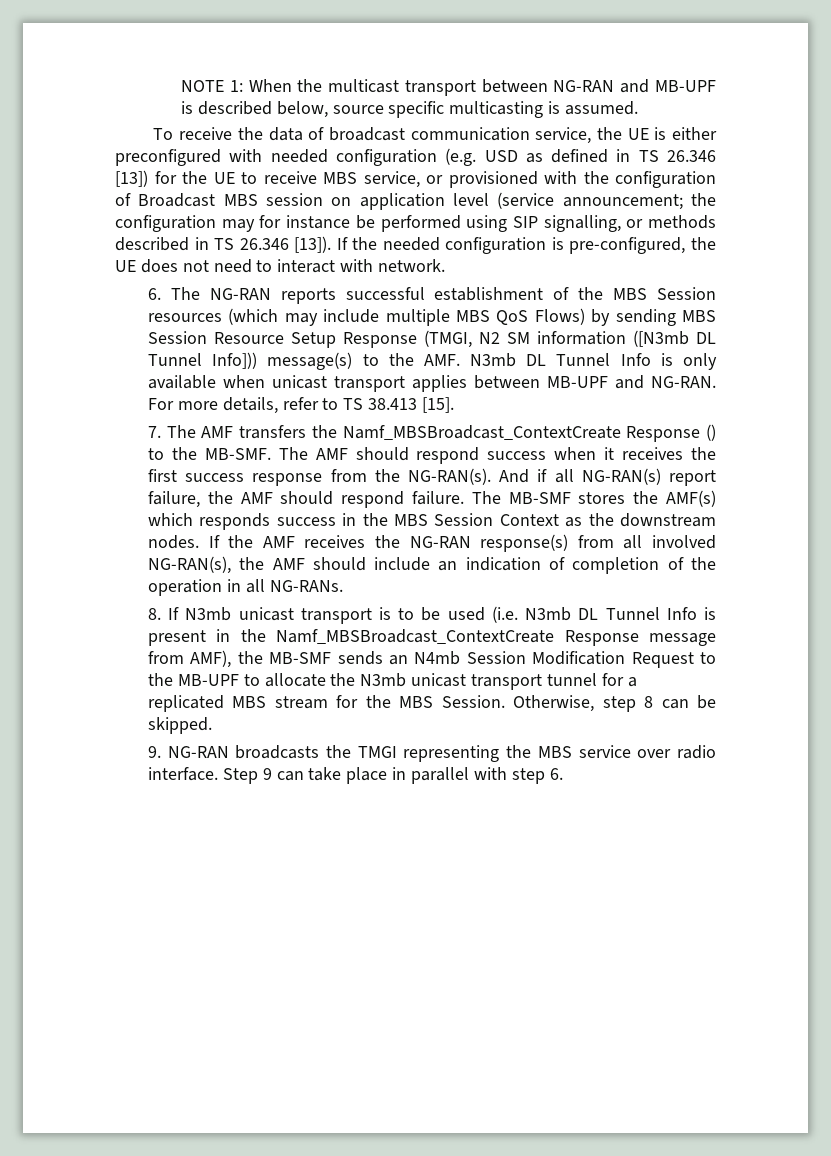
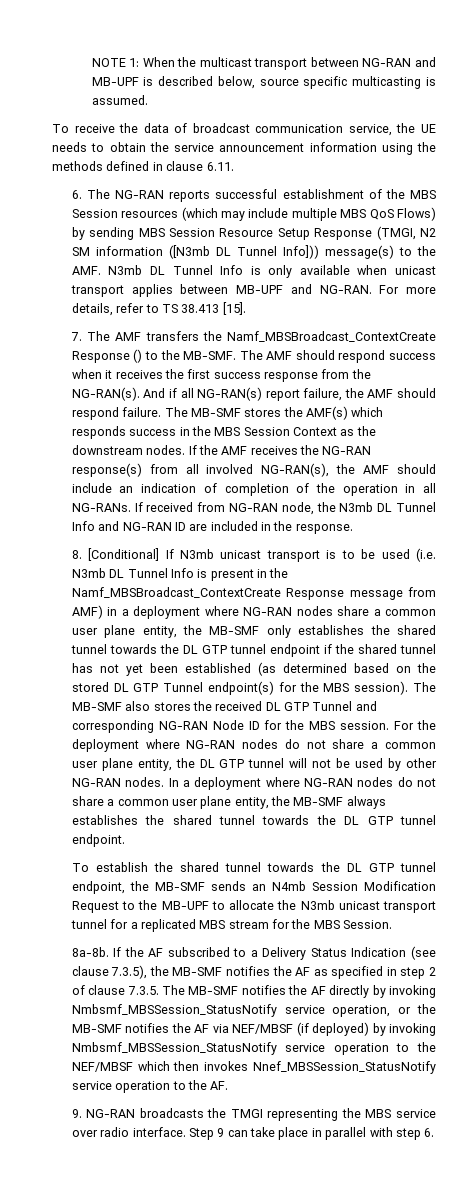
- To receive the data of broadcast communication service, the UE is either preconfigured with needed configuration (e.g. USD as defined in TS 26.346 [13]) for the UE to receive MBS service, or provisioned with the configuration of Broadcast MBS session on application level (service announcement; the configuration may for instance be performed using SIP signalling, or methods described in TS 26.346 [13]). If the needed configuration is pre-configured, the UE does not need to interact with network.
+ To receive the data of broadcast communication service, the UE needs to obtain the service announcement information using the methods defined in clause 6.11.
+ If received from NG-RAN node, the N3mb DL Tunnel Info and NG-RAN ID are included in the response.
- 8. If N3mb unicast transport is to be used (i.e. N3mb DL Tunnel Info is present in the Namf_MBSBroadcast_ContextCreate Response message from AMF), the MB-SMF sends an N4mb Session Modification Request to the MB-UPF to allocate the N3mb unicast transport tunnel for a replicated MBS stream for the MBS Session. Otherwise, step 8 can be skipped.
+ 8. [Conditional] If N3mb unicast transport is to be used (i.e. N3mb DL Tunnel Info is present in the Namf_MBSBroadcast_ContextCreate Response message from AMF) in a deployment where NG-RAN nodes share a common user plane entity, the MB-SMF only establishes the shared tunnel towards the DL GTP tunnel endpoint if the shared tunnel has not yet been established (as determined based on the stored DL GTP Tunnel endpoint(s) for the MBS session). The MB-SMF also stores the received DL GTP Tunnel and corresponding NG-RAN Node ID for the MBS session. For the deployment where NG-RAN nodes do not share a common user plane entity, the DL GTP tunnel will not be used by other NG-RAN nodes. In a deployment where NG-RAN nodes do not share a common user plane entity, the MB-SMF always establishes the shared tunnel towards the DL GTP tunnel endpoint.
+ To establish the shared tunnel towards the DL GTP tunnel endpoint, the MB-SMF sends an N4mb Session Modification Request to the MB-UPF to allocate the N3mb unicast transport tunnel for a replicated MBS stream for the MBS Session.
+ 8a-8b. If the AF subscribed to a Delivery Status Indication (see clause 7.3.5), the MB-SMF notifies the AF as specified in step 2 of clause 7.3.5. The MB-SMF notifies the AF directly by invoking Nmbsmf_MBSSession_StatusNotify service operation, or the MB-SMF notifies the AF via NEF/MBSF (if deployed) by invoking Nmbsmf_MBSSession_StatusNotify service operation to the NEF/MBSF which then invokes Nnef_MBSSession_StatusNotify service operation to the AF.

